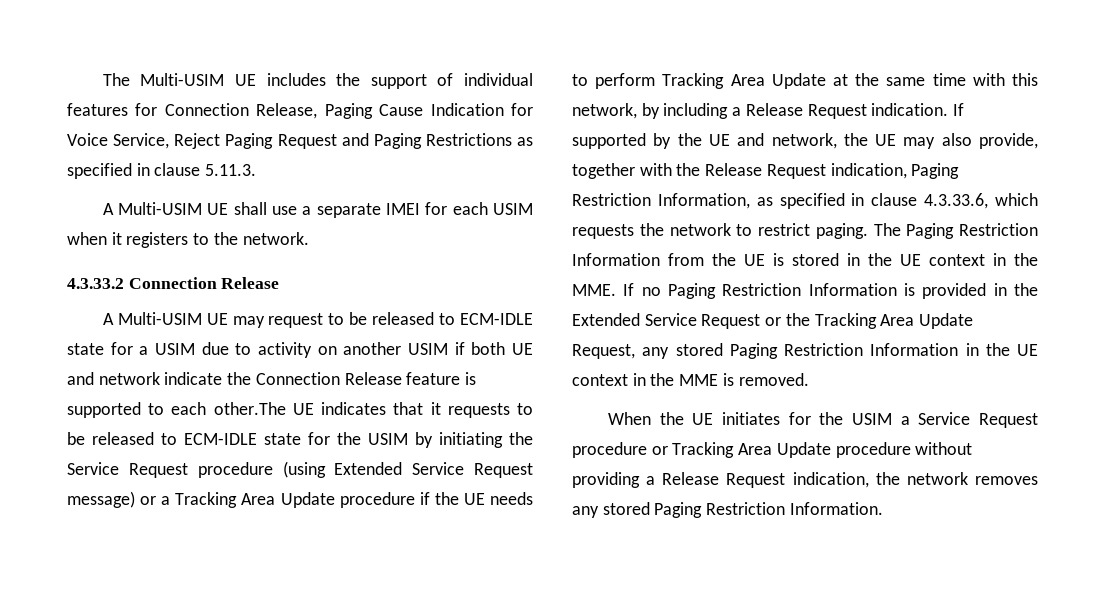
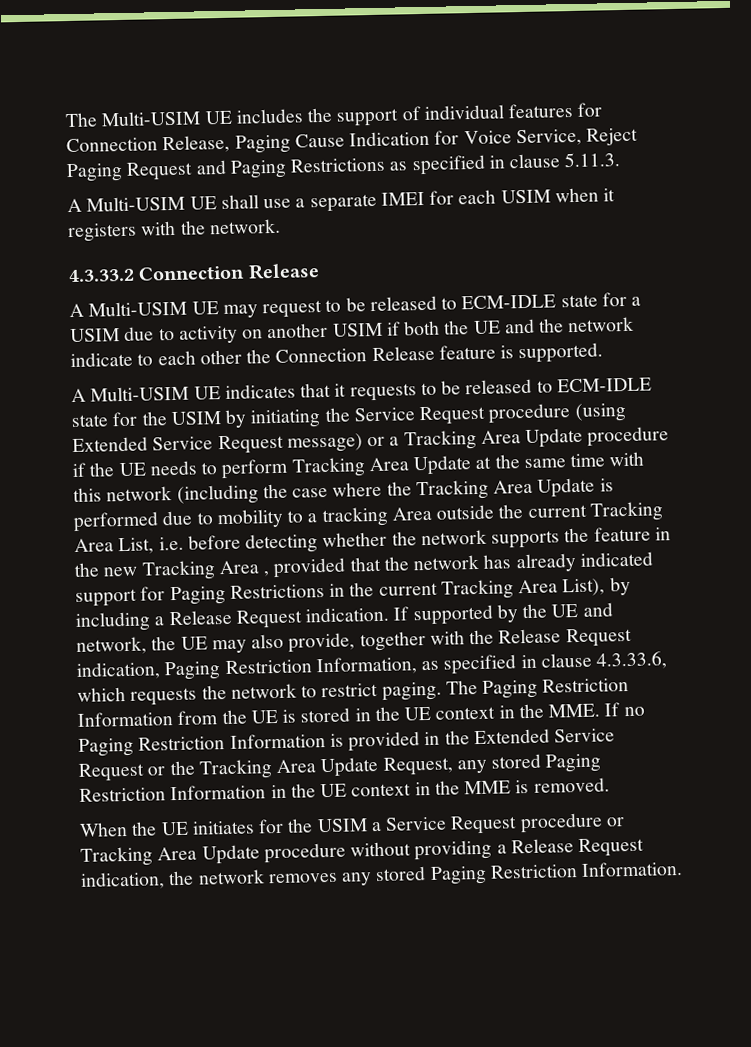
- A Multi-USIM UE shall use a separate IMEI for each USIM when it registers to the network.
+ A Multi-USIM UE shall use a separate IMEI for each USIM when it registers with the network.
- A Multi-USIM UE may request to be released to ECM-IDLE state for a USIM due to activity on another USIM if both UE and network indicate the Connection Release feature is supported to each other.The UE indicates that it requests to be released to ECM-IDLE state for the USIM by initiating the Service Request procedure (using Extended Service Request message) or a Tracking Area Update procedure if the UE needs to perform Tracking Area Update at the same time with this network, by including a Release Request indication.
+ A Multi-USIM UE may request to be released to ECM-IDLE state for a USIM due to activity on another USIM if both the UE and the network indicate to each other the Connection Release feature is supported.
+ A Multi-USIM UE indicates that it requests to be released to ECM-IDLE state for the USIM by initiating the Service Request procedure (using Extended Service Request message) or a Tracking Area Update procedure if the UE needs to perform Tracking Area Update at the same time with this network (including the case where the Tracking Area Update is performed due to mobility to a tracking Area outside the current Tracking Area List, i.e. before detecting whether the network supports the feature in the new Tracking Area , provided that the network has already indicated support for Paging Restrictions in the current Tracking Area List), by including a Release Request indication.

